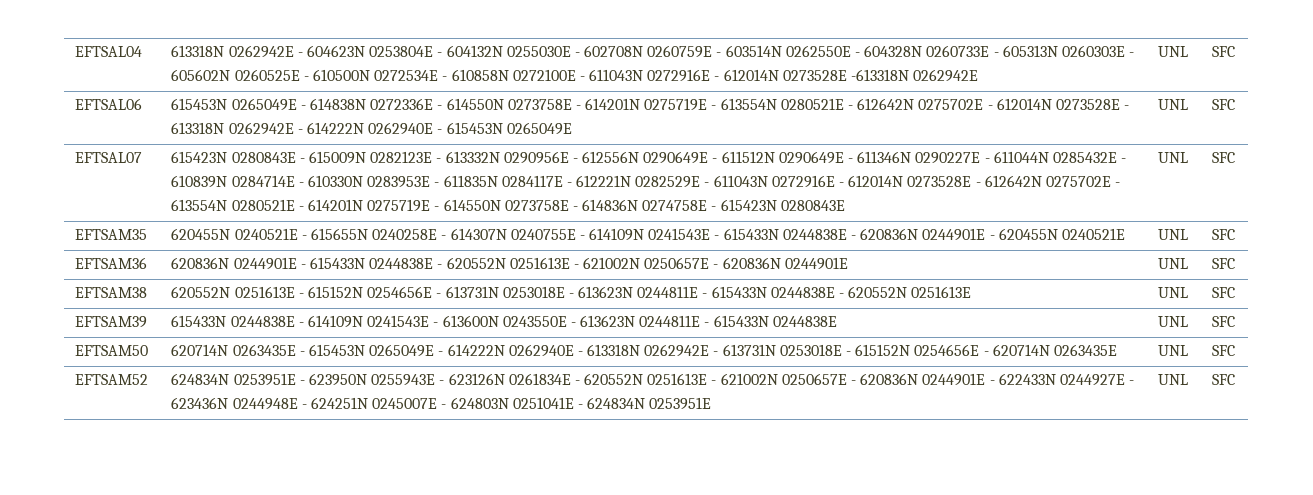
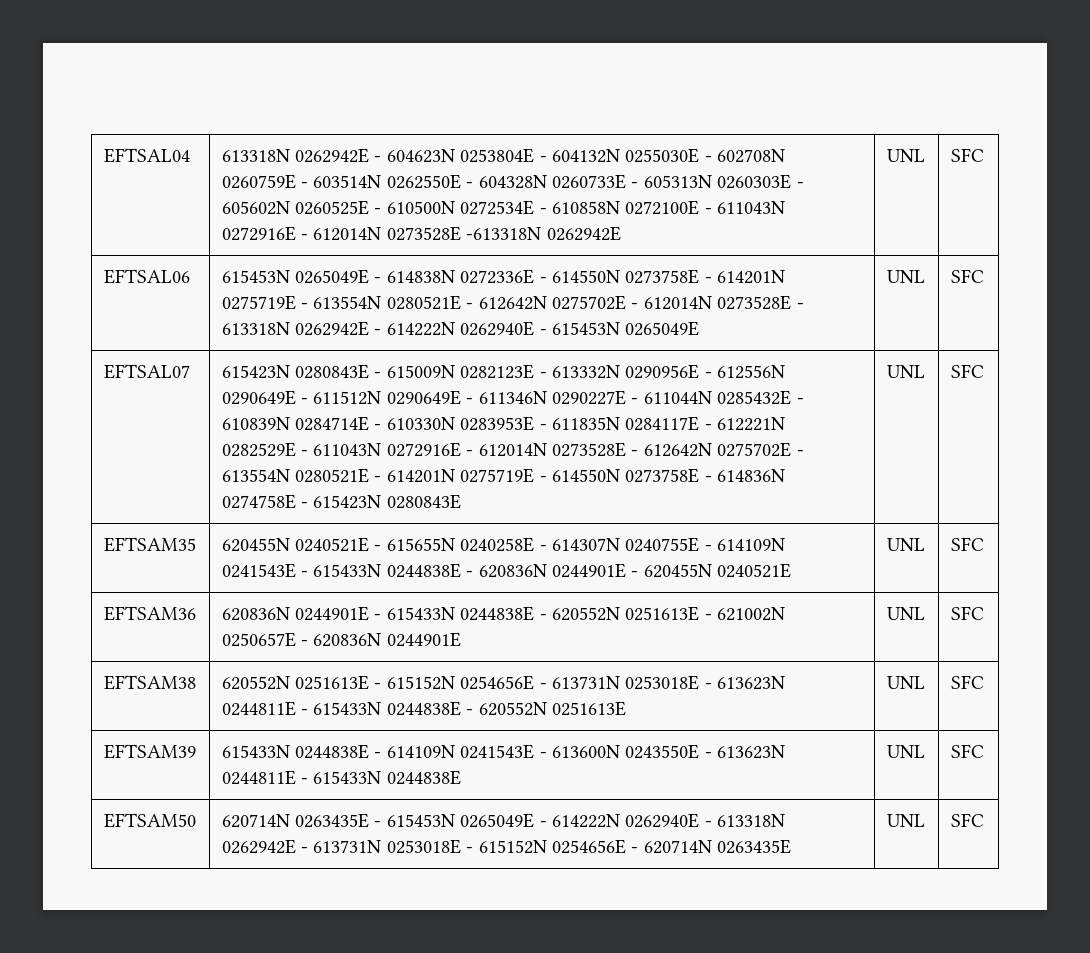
- EFTSAM52 | 624834N 0253951E - 623950N 0255943E - 623126N 0261834E - 620552N 0251613E - 621002N 0250657E - 620836N 0244901E - 622433N 0244927E - 623436N 0244948E - 624251N 0245007E - 624803N 0251041E - 624834N 0253951E | UNL | SFC

